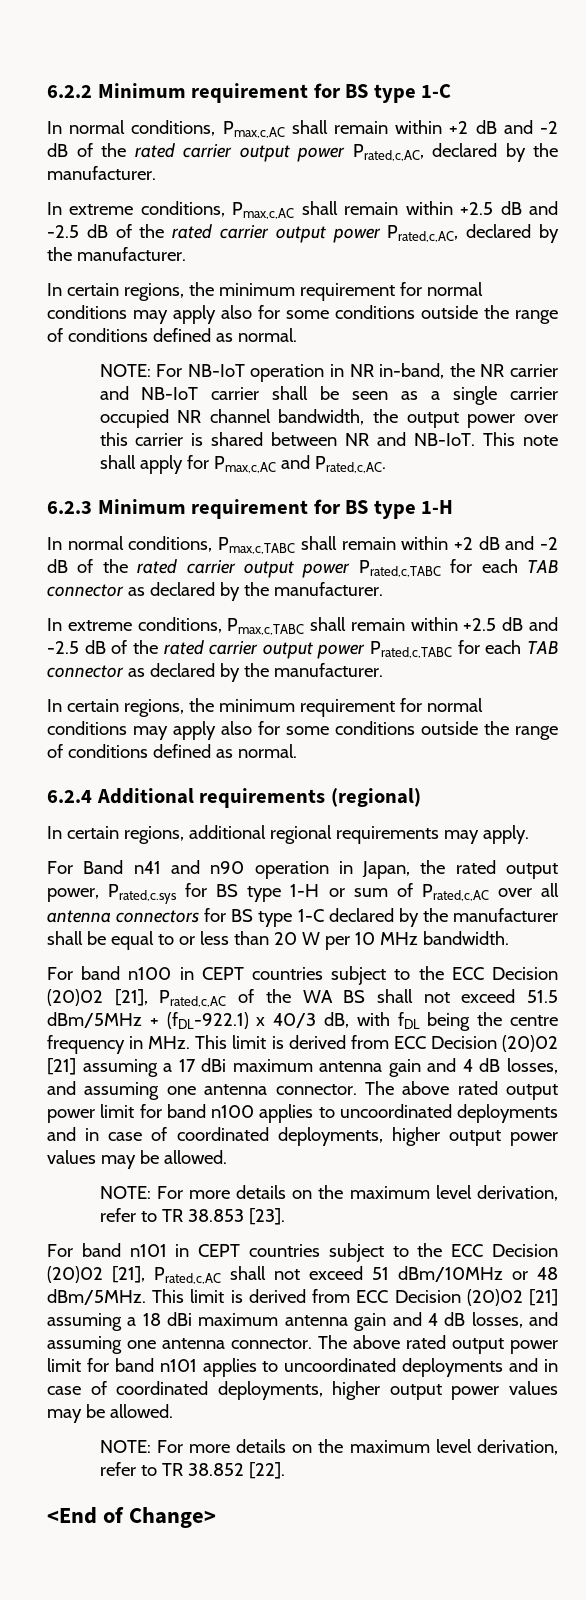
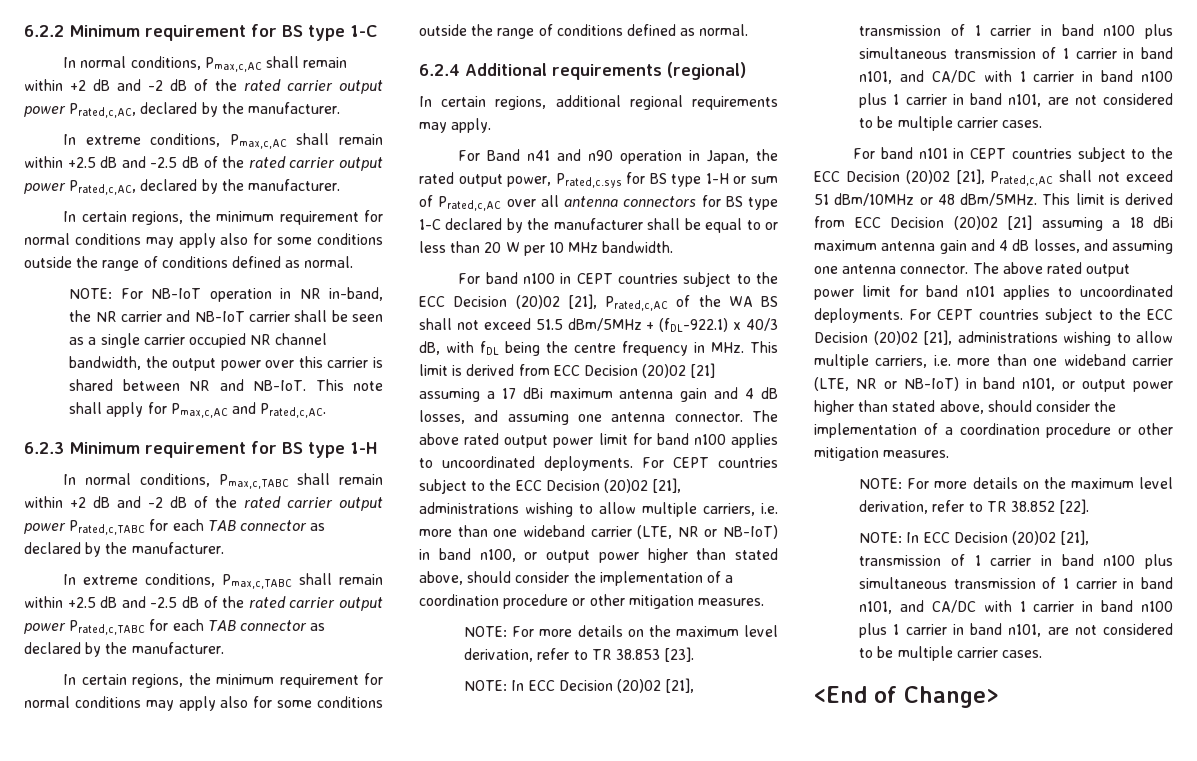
- The above rated output power limit for band n100 applies to uncoordinated deployments and in case of coordinated deployments, higher output power values may be allowed.
+ The above rated output power limit for band n100 applies to uncoordinated deployments. For CEPT countries subject to the ECC Decision (20)02 [21], administrations wishing to allow multiple carriers, i.e. more than one wideband carrier (LTE, NR or NB-IoT) in band n100, or output power higher than stated above, should consider the implementation of a coordination procedure or other mitigation measures.
  NOTE: For more details on the maximum level derivation, refer to TR 38.853 [23].
+ NOTE: In ECC Decision (20)02 [21], transmission of 1 carrier in band n100 plus simultaneous transmission of 1 carrier in band n101, and CA/DC with 1 carrier in band n100 plus 1 carrier in band n101, are not considered to be multiple carrier cases.
- The above rated output power limit for band n101 applies to uncoordinated deployments and in case of coordinated deployments, higher output power values may be allowed.
+ The above rated output power limit for band n101 applies to uncoordinated deployments. For CEPT countries subject to the ECC Decision (20)02 [21], administrations wishing to allow multiple carriers, i.e. more than one wideband carrier (LTE, NR or NB-IoT) in band n101, or output power higher than stated above, should consider the implementation of a coordination procedure or other mitigation measures.
  NOTE: For more details on the maximum level derivation, refer to TR 38.852 [22].
+ NOTE: In ECC Decision (20)02 [21], transmission of 1 carrier in band n100 plus simultaneous transmission of 1 carrier in band n101, and CA/DC with 1 carrier in band n100 plus 1 carrier in band n101, are not considered to be multiple carrier cases.

